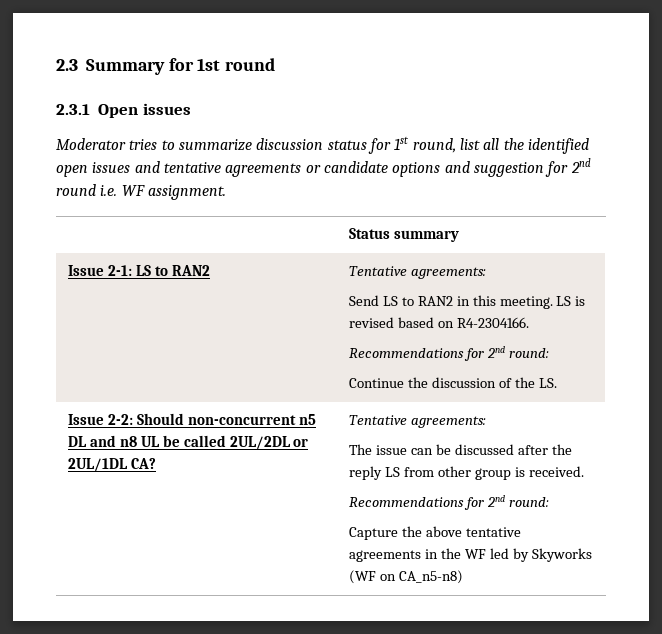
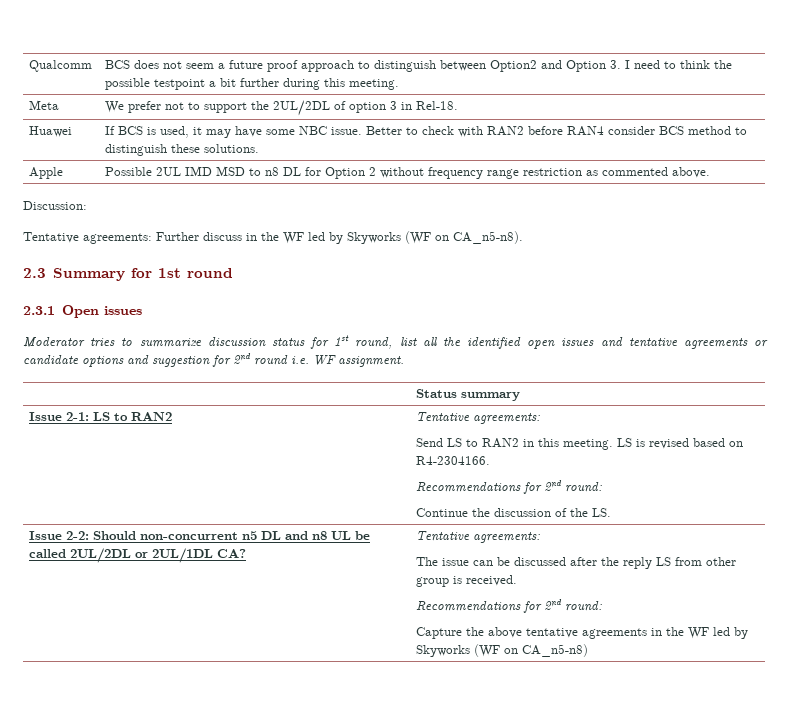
+ Qualcomm | BCS does not seem a future proof approach to distinguish between Option2 and Option 3. I need to think the possible testpoint a bit further during this meeting.
+ Meta | We prefer not to support the 2UL/2DL of option 3 in Rel-18.
+ Huawei | If BCS is used, it may have some NBC issue. Better to check with RAN2 before RAN4 consider BCS method to distinguish these solutions.
+ Apple | Possible 2UL IMD MSD to n8 DL for Option 2 without frequency range restriction as commented above.
+ Discussion:
+ Tentative agreements: Further discuss in the WF led by Skyworks (WF on CA_n5-n8).

